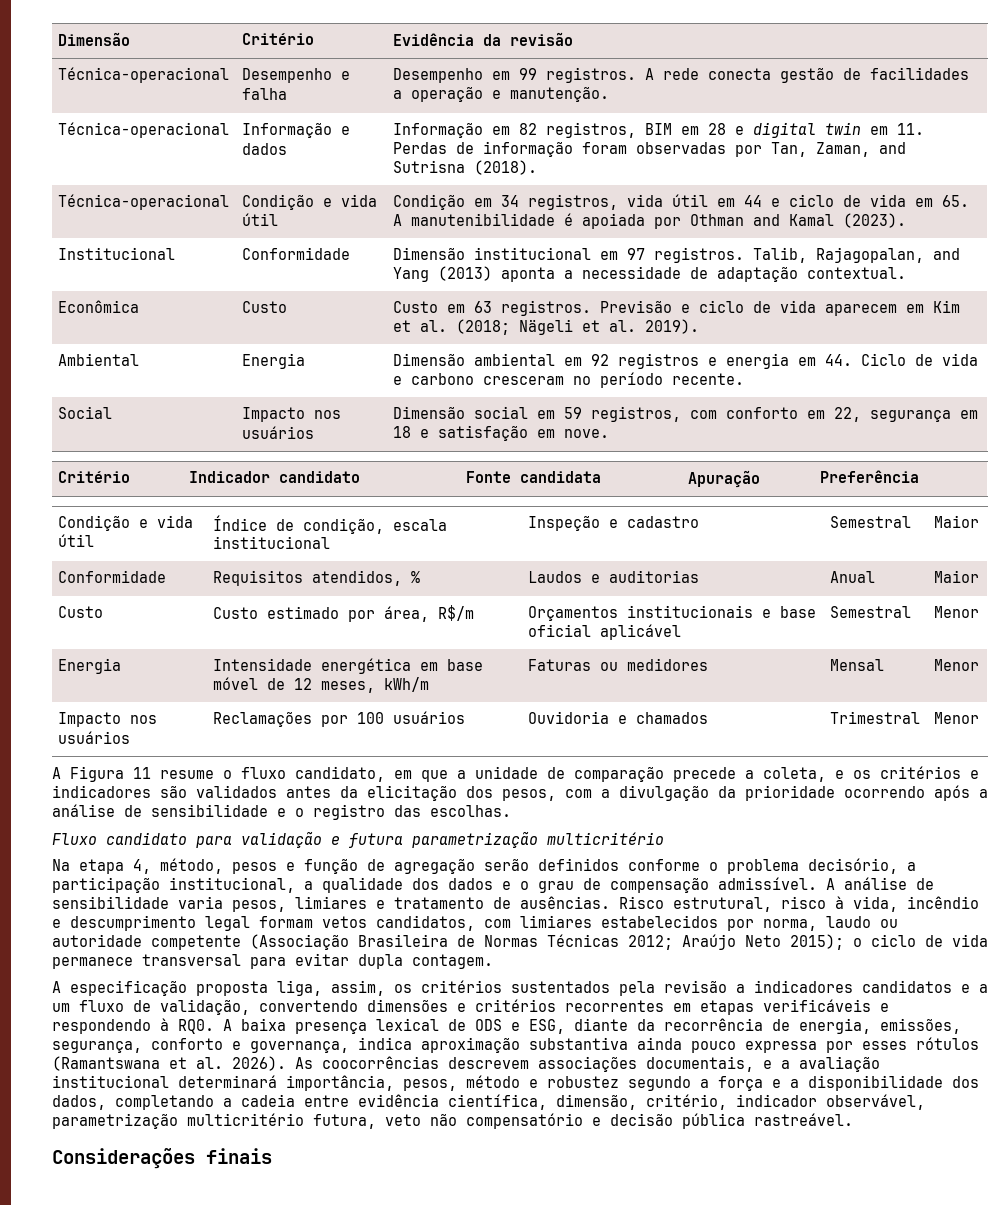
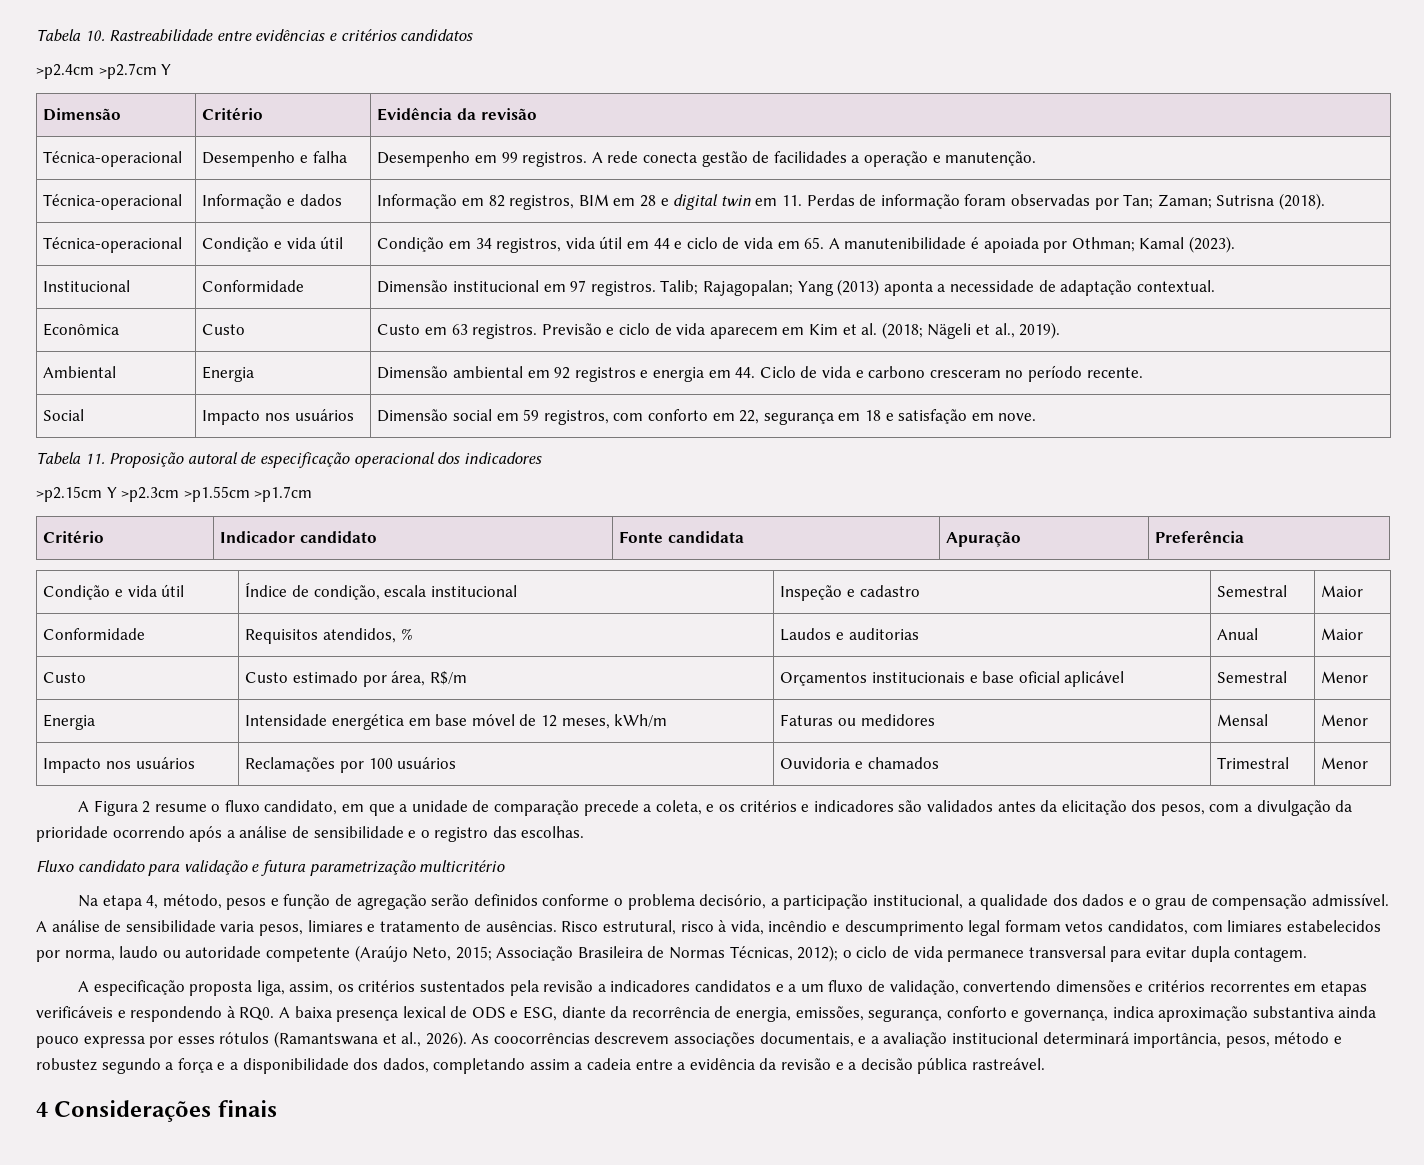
+ Tabela 10. Rastreabilidade entre evidências e critérios candidatos
+ >p2.4cm >p2.7cm Y
- Técnica-operacional | Informação e dados | Informação em 82 registros, BIM em 28 e digital twin em 11. Perdas de informação foram observadas por Tan, Zaman, and Sutrisna (2018).
+ Técnica-operacional | Informação e dados | Informação em 82 registros, BIM em 28 e digital twin em 11. Perdas de informação foram observadas por Tan; Zaman; Sutrisna (2018).
- Técnica-operacional | Condição e vida útil | Condição em 34 registros, vida útil em 44 e ciclo de vida em 65. A manutenibilidade é apoiada por Othman and Kamal (2023).
+ Técnica-operacional | Condição e vida útil | Condição em 34 registros, vida útil em 44 e ciclo de vida em 65. A manutenibilidade é apoiada por Othman; Kamal (2023).
- Institucional | Conformidade | Dimensão institucional em 97 registros. Talib, Rajagopalan, and Yang (2013) aponta a necessidade de adaptação contextual.
+ Institucional | Conformidade | Dimensão institucional em 97 registros. Talib; Rajagopalan; Yang (2013) aponta a necessidade de adaptação contextual.
- Econômica | Custo | Custo em 63 registros. Previsão e ciclo de vida aparecem em Kim et al. (2018; Nägeli et al. 2019).
+ Econômica | Custo | Custo em 63 registros. Previsão e ciclo de vida aparecem em Kim et al. (2018; Nägeli et al., 2019).
+ Tabela 11. Proposição autoral de especificação operacional dos indicadores
+ >p2.15cm Y >p2.3cm >p1.55cm >p1.7cm
- A Figura 11 resume o fluxo candidato, em que a unidade de comparação precede a coleta, e os critérios e indicadores são validados antes da elicitação dos pesos, com a divulgação da prioridade ocorrendo após a análise de sensibilidade e o registro das escolhas.
+ A Figura 2 resume o fluxo candidato, em que a unidade de comparação precede a coleta, e os critérios e indicadores são validados antes da elicitação dos pesos, com a divulgação da prioridade ocorrendo após a análise de sensibilidade e o registro das escolhas.
- Risco estrutural, risco à vida, incêndio e descumprimento legal formam vetos candidatos, com limiares estabelecidos por norma, laudo ou autoridade competente (Associação Brasileira de Normas Técnicas 2012; Araújo Neto 2015); o ciclo de vida permanece transversal para evitar dupla contagem.
+ Risco estrutural, risco à vida, incêndio e descumprimento legal formam vetos candidatos, com limiares estabelecidos por norma, laudo ou autoridade competente (Araújo Neto, 2015; Associação Brasileira de Normas Técnicas, 2012); o ciclo de vida permanece transversal para evitar dupla contagem.
- A especificação proposta liga, assim, os critérios sustentados pela revisão a indicadores candidatos e a um fluxo de validação, convertendo dimensões e critérios recorrentes em etapas verificáveis e respondendo à RQ0. A baixa presença lexical de ODS e ESG, diante da recorrência de energia, emissões, segurança, conforto e governança, indica aproximação substantiva ainda pouco expressa por esses rótulos (Ramantswana et al. 2026).
+ A especificação proposta liga, assim, os critérios sustentados pela revisão a indicadores candidatos e a um fluxo de validação, convertendo dimensões e critérios recorrentes em etapas verificáveis e respondendo à RQ0. A baixa presença lexical de ODS e ESG, diante da recorrência de energia, emissões, segurança, conforto e governança, indica aproximação substantiva ainda pouco expressa por esses rótulos (Ramantswana et al., 2026).
- As coocorrências descrevem associações documentais, e a avaliação institucional determinará importância, pesos, método e robustez segundo a força e a disponibilidade dos dados, completando a cadeia entre evidência científica, dimensão, critério, indicador observável, parametrização multicritério futura, veto não compensatório e decisão pública rastreável.
+ As coocorrências descrevem associações documentais, e a avaliação institucional determinará importância, pesos, método e robustez segundo a força e a disponibilidade dos dados, completando assim a cadeia entre a evidência da revisão e a decisão pública rastreável.
- Considerações finais
+ 4 Considerações finais

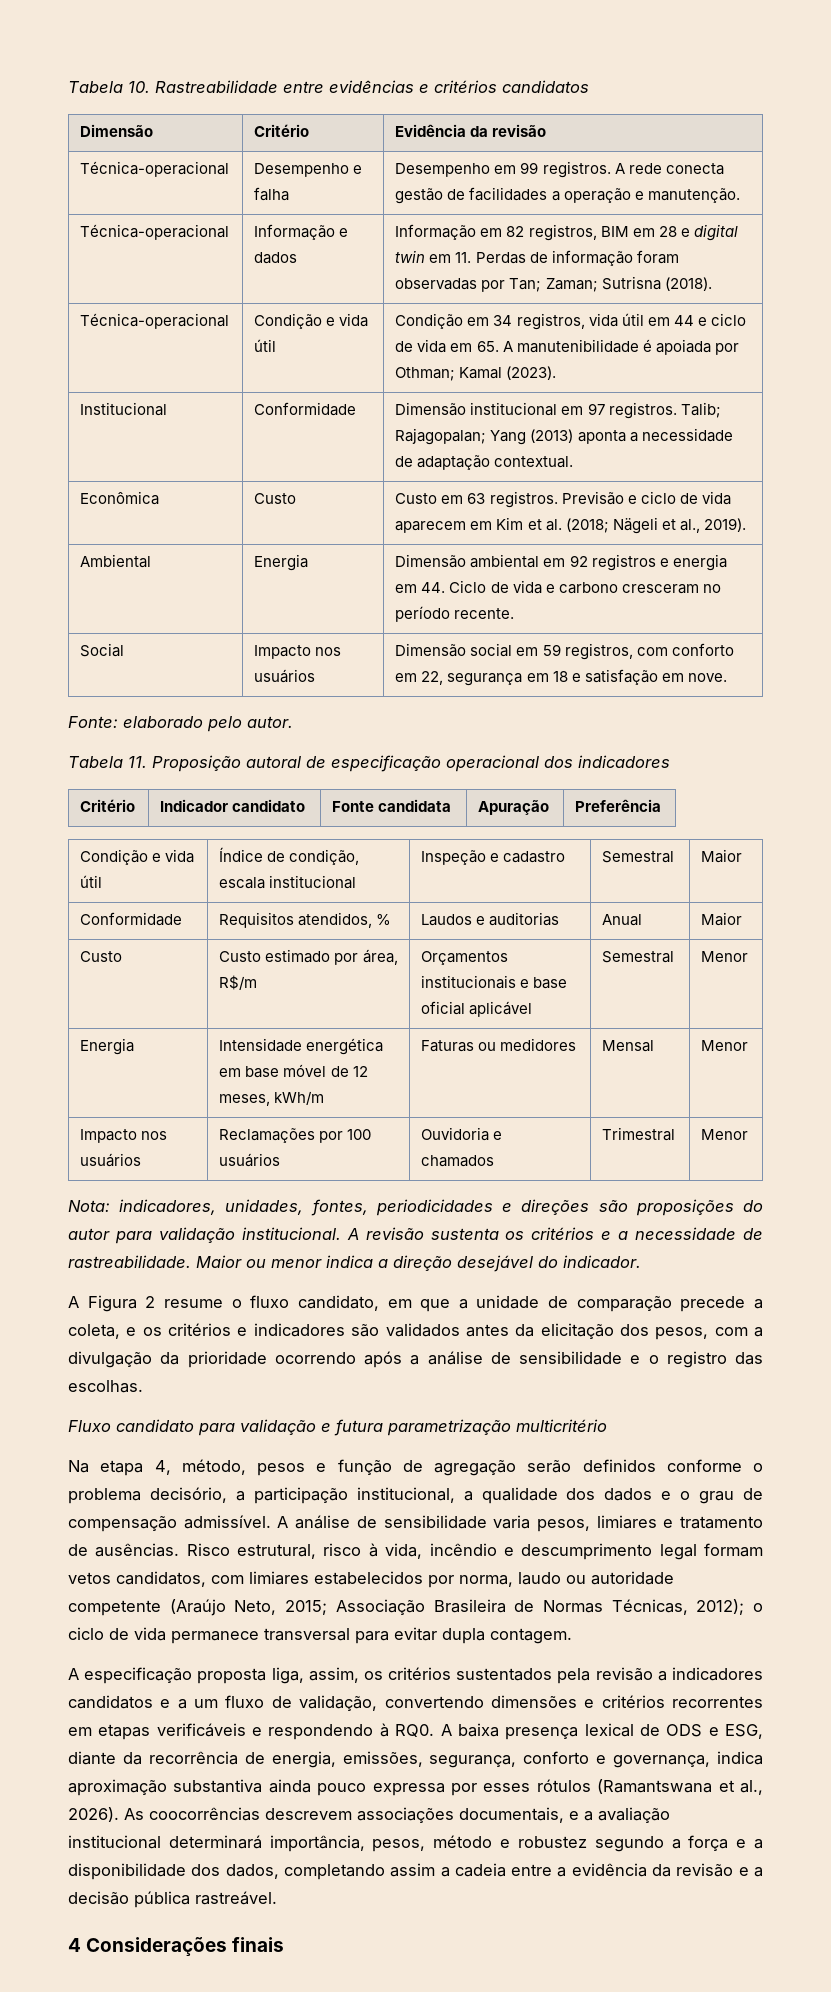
- >p2.4cm >p2.7cm Y
+ Fonte: elaborado pelo autor.
- >p2.15cm Y >p2.3cm >p1.55cm >p1.7cm
+ Nota: indicadores, unidades, fontes, periodicidades e direções são proposições do autor para validação institucional. A revisão sustenta os critérios e a necessidade de rastreabilidade. Maior ou menor indica a direção desejável do indicador.

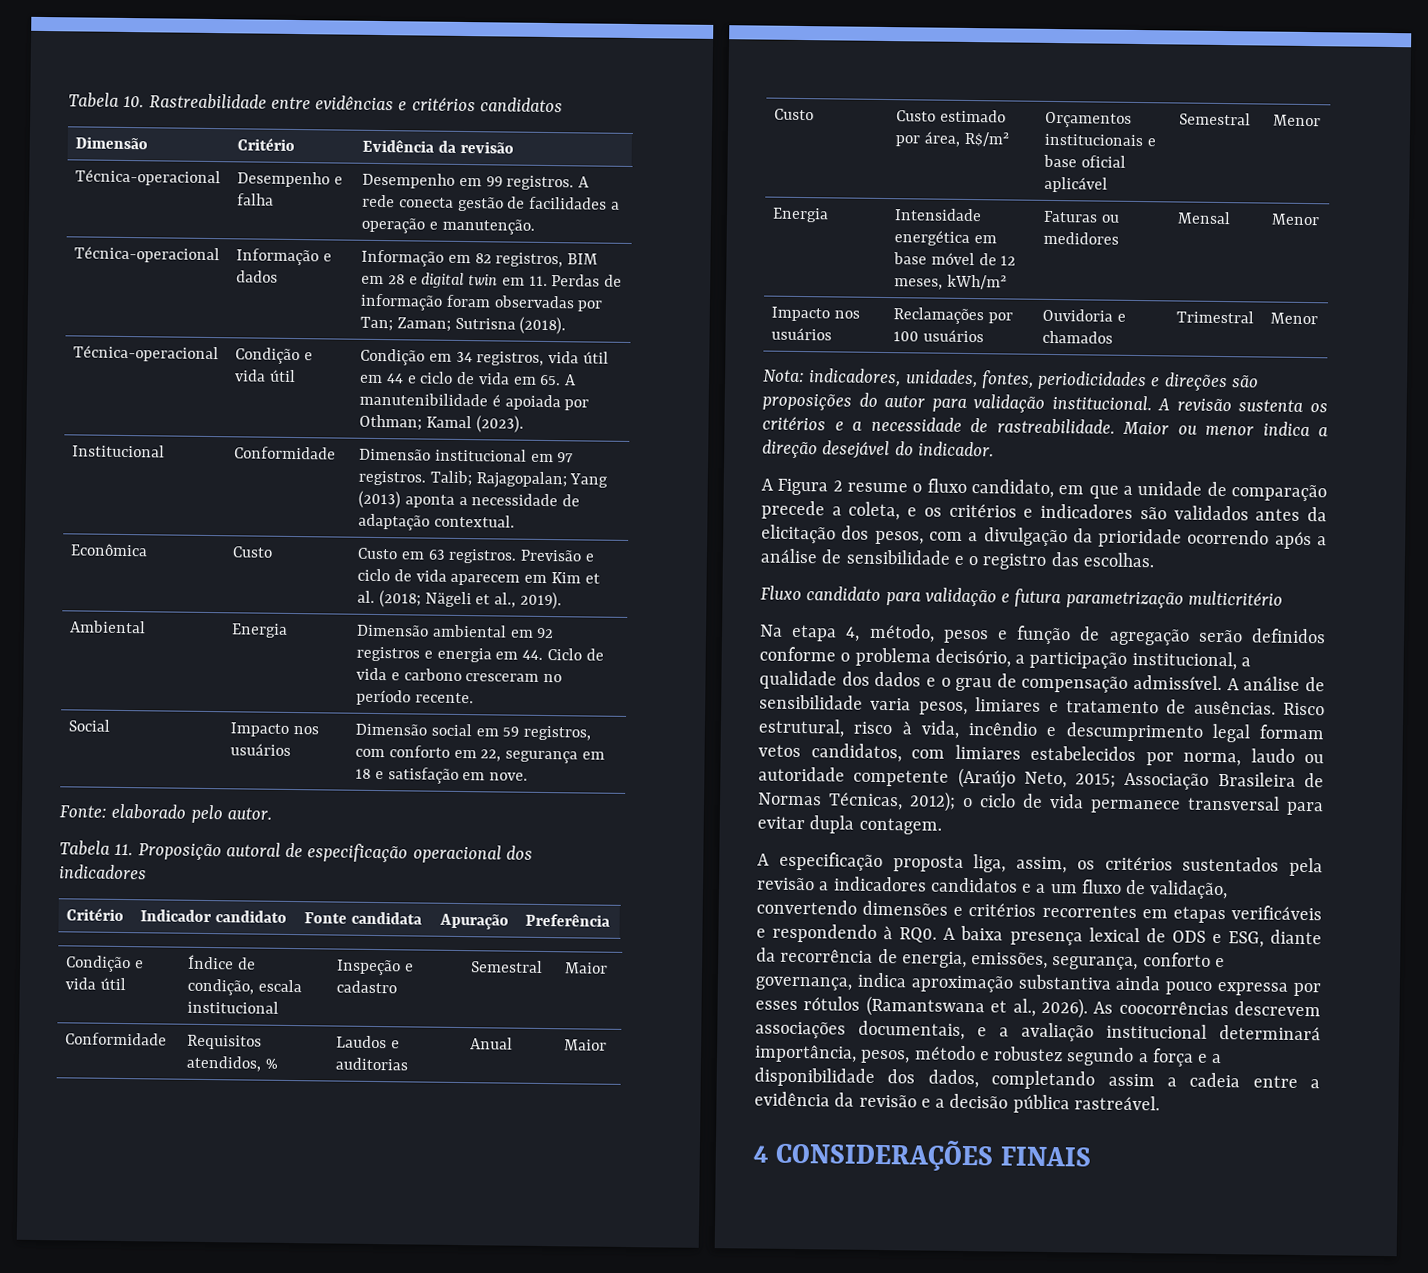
- Custo | Custo estimado por área, R$/m | Orçamentos institucionais e base oficial aplicável | Semestral | Menor
+ Custo | Custo estimado por área, R$/m² | Orçamentos institucionais e base oficial aplicável | Semestral | Menor
- Energia | Intensidade energética em base móvel de 12 meses, kWh/m | Faturas ou medidores | Mensal | Menor
+ Energia | Intensidade energética em base móvel de 12 meses, kWh/m² | Faturas ou medidores | Mensal | Menor
- 4 Considerações finais
+ 4 CONSIDERAÇÕES FINAIS

